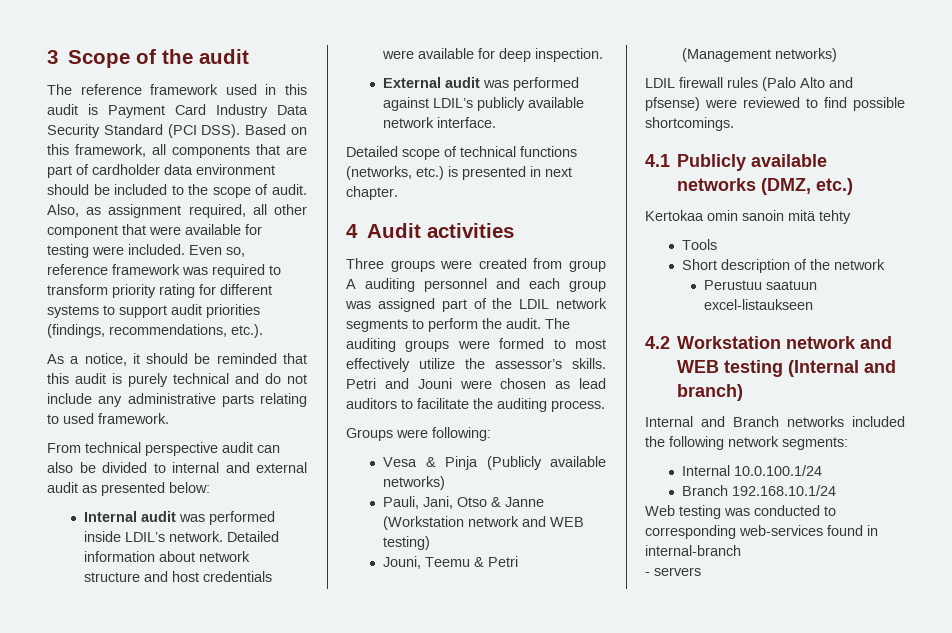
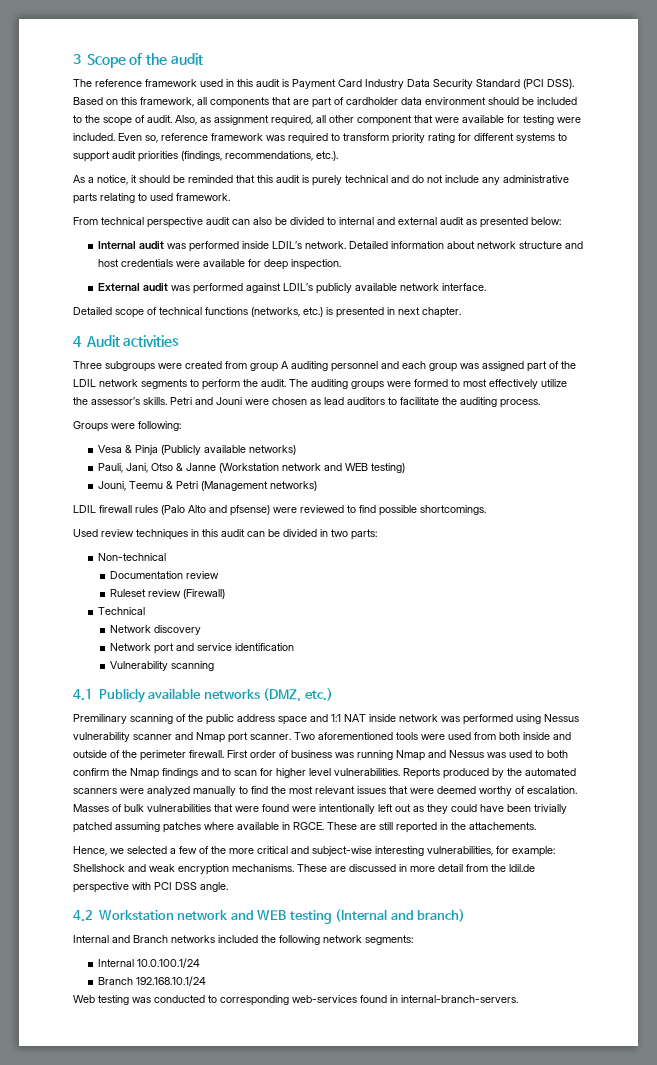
- Three groups were created from group A auditing personnel and each group was assigned part of the LDIL network segments to perform the audit.
+ Three subgroups were created from group A auditing personnel and each group was assigned part of the LDIL network segments to perform the audit.
+ Used review techniques in this audit can be divided in two parts:
+ Non-technical
+ Documentation review
+ Ruleset review (Firewall)
+ Technical
+ Network discovery
+ Network port and service identification
+ Vulnerability scanning
- Kertokaa omin sanoin mitä tehty
- Tools
- Short description of the network
- Perustuu saatuun excel-listaukseen
+ Premilinary scanning of the public address space and 1:1 NAT inside network was performed using Nessus vulnerability scanner and Nmap port scanner. Two aforementioned tools were used from both inside and outside of the perimeter firewall. First order of business was running Nmap and Nessus was used to both confirm the Nmap findings and to scan for higher level vulnerabilities. Reports produced by the automated scanners were analyzed manually to find the most relevant issues that were deemed worthy of escalation. Masses of bulk vulnerabilities that were found were intentionally left out as they could have been trivially patched assuming patches where available in RGCE. These are still reported in the attachements.
+ Hence, we selected a few of the more critical and subject-wise interesting vulnerabilities, for example: Shellshock and weak encryption mechanisms. These are discussed in more detail from the ldil.de perspective with PCI DSS angle.
- Web testing was conducted to corresponding web-services found in internal-branch
- - servers
+ Web testing was conducted to corresponding web-services found in internal-branch-servers.

